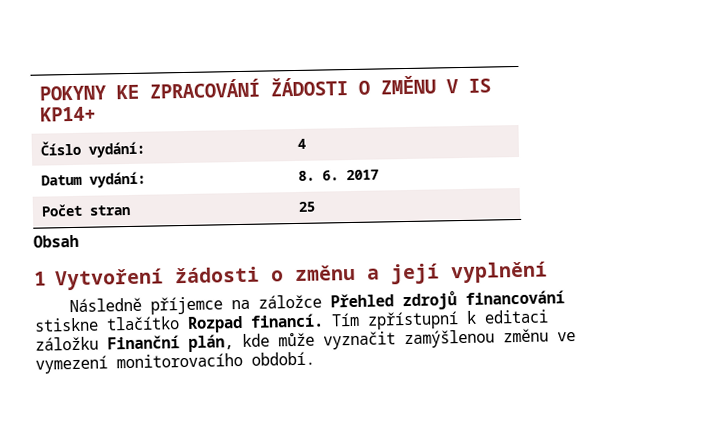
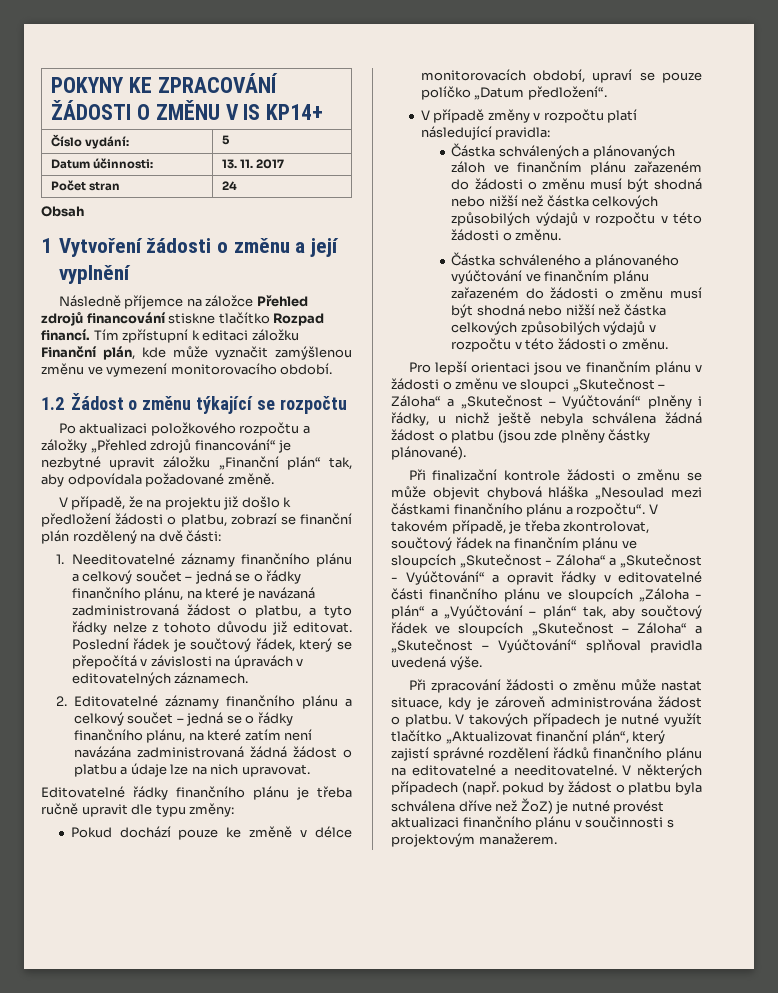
- Číslo vydání: | 4
+ Číslo vydání: | 5
- Datum vydání: | 8. 6. 2017
+ Datum účinnosti: | 13. 11. 2017
- Počet stran | 25
+ Počet stran | 24
+ 1.2 Žádost o změnu týkající se rozpočtu
+ Po aktualizaci položkového rozpočtu a záložky „Přehled zdrojů financování“ je nezbytné upravit záložku „Finanční plán“ tak, aby odpovídala požadované změně.
+ V případě, že na projektu již došlo k předložení žádosti o platbu, zobrazí se finanční plán rozdělený na dvě části:
+ 1. Needitovatelné záznamy finančního plánu a celkový součet – jedná se o řádky finančního plánu, na které je navázaná zadministrovaná žádost o platbu, a tyto řádky nelze z tohoto důvodu již editovat. Poslední řádek je součtový řádek, který se přepočítá v závislosti na úpravách v editovatelných záznamech.
+ 2. Editovatelné záznamy finančního plánu a celkový součet – jedná se o řádky finančního plánu, na které zatím není navázána zadministrovaná žádná žádost o platbu a údaje lze na nich upravovat.
+ Editovatelné řádky finančního plánu je třeba ručně upravit dle typu změny:
+ Pokud dochází pouze ke změně v délce monitorovacích období, upraví se pouze políčko „Datum předložení“.
+ V případě změny v rozpočtu platí následující pravidla:
+ Částka schválených a plánovaných záloh ve finančním plánu zařazeném do žádosti o změnu musí být shodná nebo nižší než částka celkových způsobilých výdajů v rozpočtu v této žádosti o změnu.
+ Částka schváleného a plánovaného vyúčtování ve finančním plánu zařazeném do žádosti o změnu musí být shodná nebo nižší než částka celkových způsobilých výdajů v rozpočtu v této žádosti o změnu.
+ Pro lepší orientaci jsou ve finančním plánu v žádosti o změnu ve sloupci „Skutečnost – Záloha“ a „Skutečnost – Vyúčtování“ plněny i řádky, u nichž ještě nebyla schválena žádná žádost o platbu (jsou zde plněny částky plánované).
+ Při finalizační kontrole žádosti o změnu se může objevit chybová hláška „Nesoulad mezi částkami finančního plánu a rozpočtu“. V takovém případě, je třeba zkontrolovat, součtový řádek na finančním plánu ve sloupcích „Skutečnost - Záloha“ a „Skutečnost - Vyúčtování“ a opravit řádky v editovatelné části finančního plánu ve sloupcích „Záloha - plán“ a „Vyúčtování – plán“ tak, aby součtový řádek ve sloupcích „Skutečnost – Záloha“ a „Skutečnost – Vyúčtování“ splňoval pravidla uvedená výše.
+ Při zpracování žádosti o změnu může nastat situace, kdy je zároveň administrována žádost o platbu. V takových případech je nutné využít tlačítko „Aktualizovat finanční plán“, který zajistí správné rozdělení řádků finančního plánu na editovatelné a needitovatelné. V některých případech (např. pokud by žádost o platbu byla schválena dříve než ŽoZ) je nutné provést aktualizaci finančního plánu v součinnosti s projektovým manažerem.

